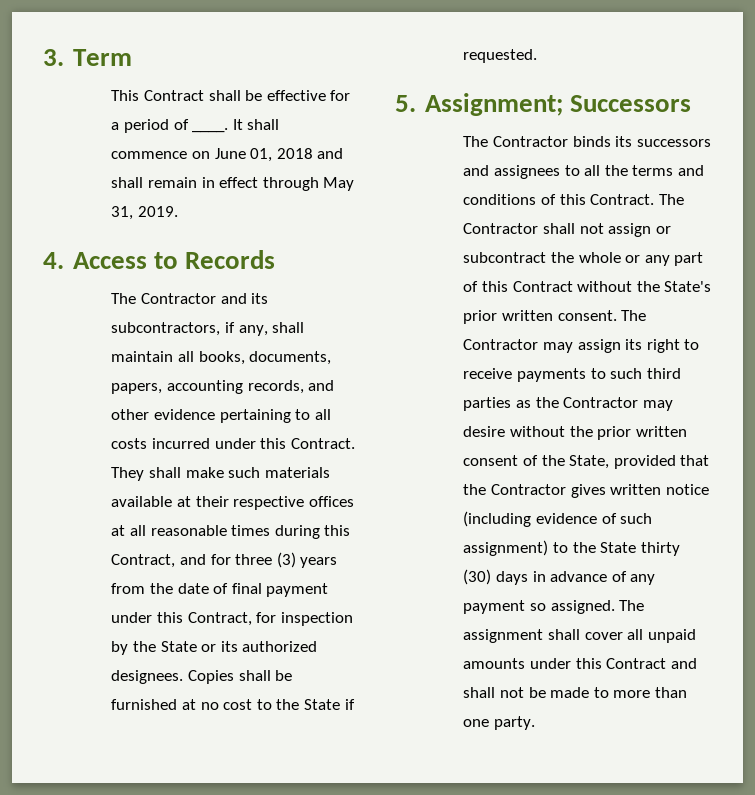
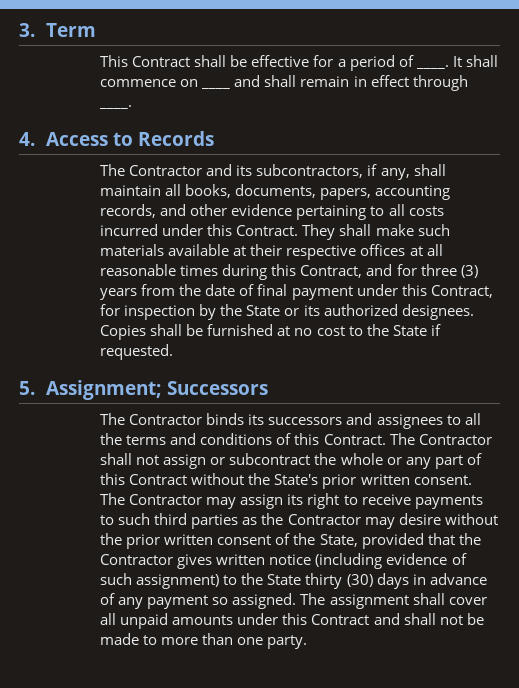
- It shall commence on June 01, 2018 and shall remain in effect through May 31, 2019.
+ It shall commence on ____ and shall remain in effect through ____.

